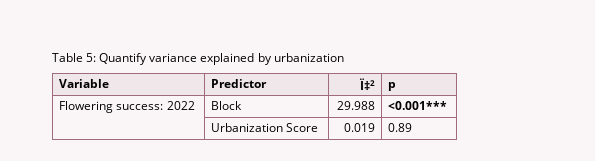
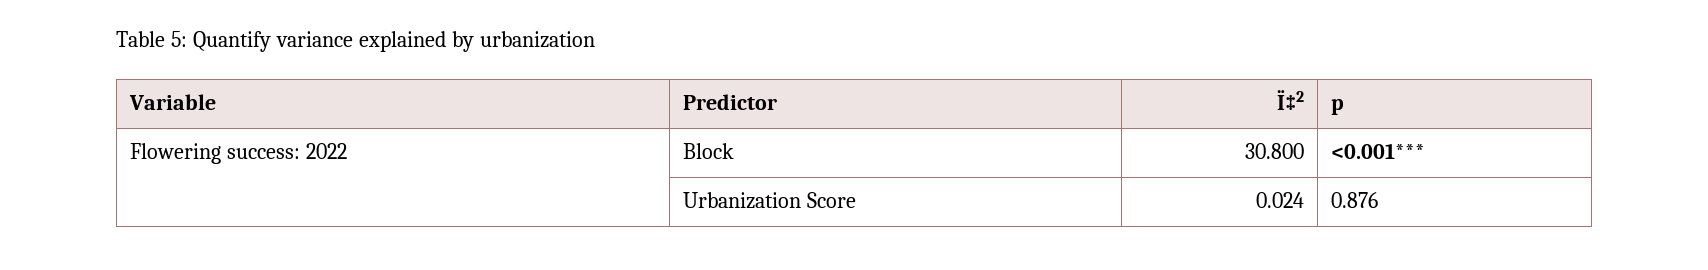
- Flowering success: 2022 | Block | 29.988 | <0.001***
+ Flowering success: 2022 | Block | 30.800 | <0.001***
- | Urbanization Score | 0.019 | 0.89
+ | Urbanization Score | 0.024 | 0.876

